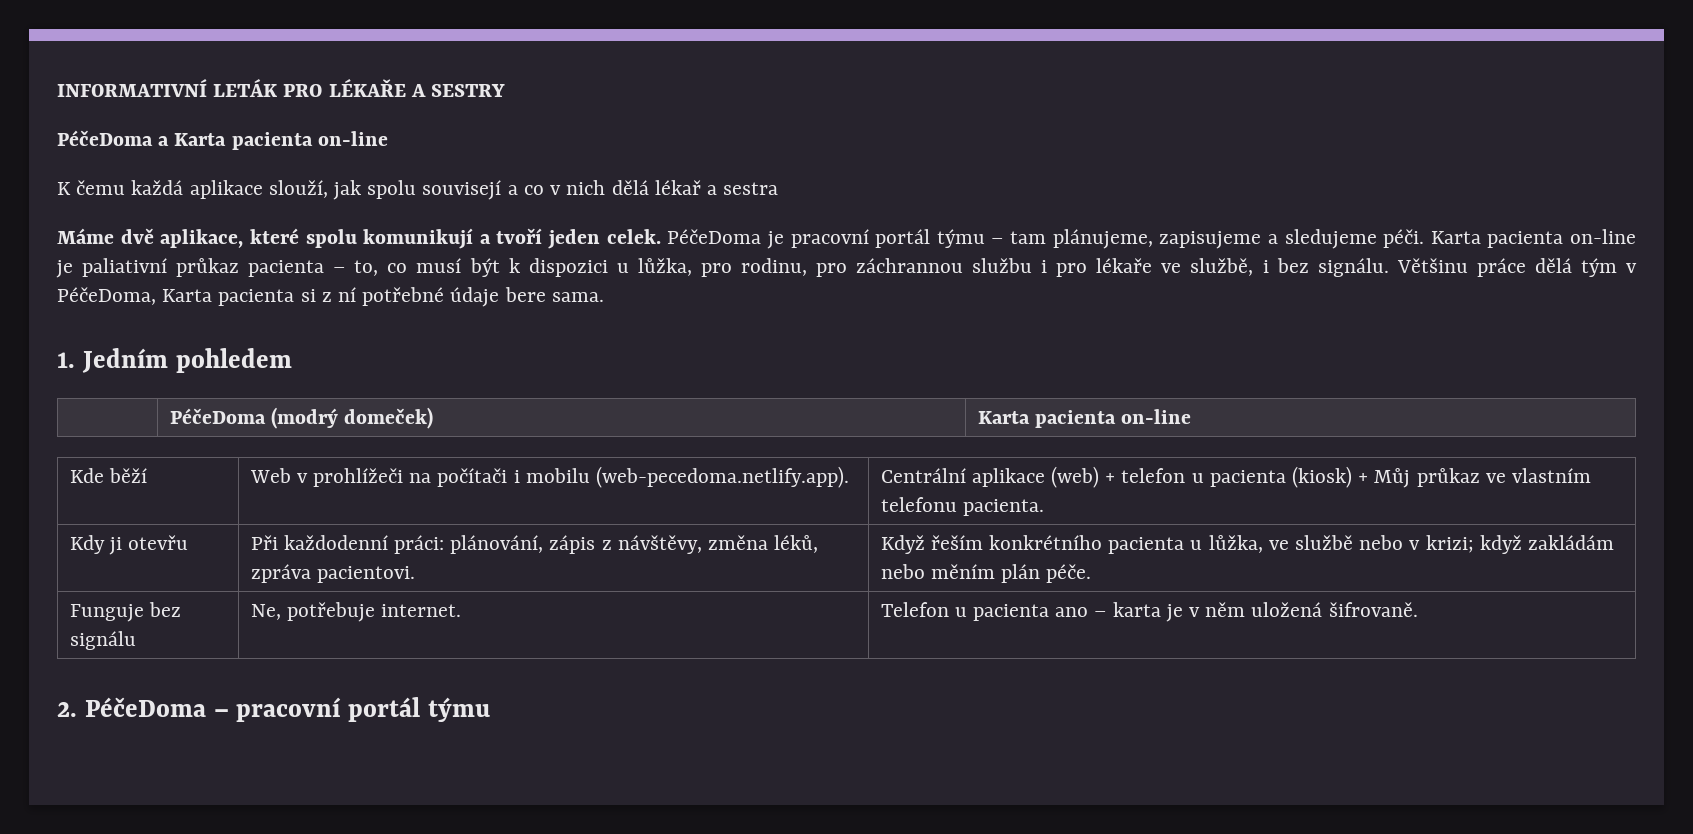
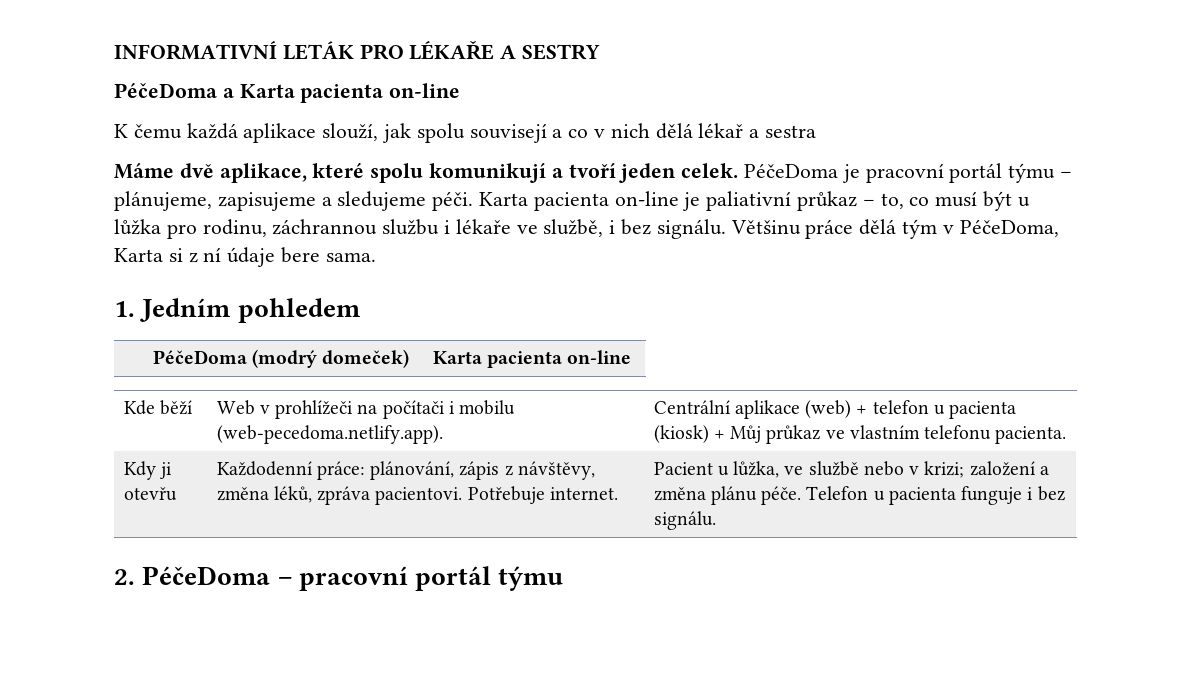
- PéčeDoma je pracovní portál týmu – tam plánujeme, zapisujeme a sledujeme péči.
+ PéčeDoma je pracovní portál týmu – plánujeme, zapisujeme a sledujeme péči.
- Karta pacienta on-line je paliativní průkaz pacienta – to, co musí být k dispozici u lůžka, pro rodinu, pro záchrannou službu i pro lékaře ve službě, i bez signálu.
+ Karta pacienta on-line je paliativní průkaz – to, co musí být u lůžka pro rodinu, záchrannou službu i lékaře ve službě, i bez signálu.
- Většinu práce dělá tým v PéčeDoma, Karta pacienta si z ní potřebné údaje bere sama.
+ Většinu práce dělá tým v PéčeDoma, Karta si z ní údaje bere sama.
- Kdy ji otevřu | Při každodenní práci: plánování, zápis z návštěvy, změna léků, zpráva pacientovi. | Když řeším konkrétního pacienta u lůžka, ve službě nebo v krizi; když zakládám nebo měním plán péče.
- Funguje bez signálu | Ne, potřebuje internet. | Telefon u pacienta ano – karta je v něm uložená šifrovaně.
+ Kdy ji otevřu | Každodenní práce: plánování, zápis z návštěvy, změna léků, zpráva pacientovi. Potřebuje internet. | Pacient u lůžka, ve službě nebo v krizi; založení a změna plánu péče. Telefon u pacienta funguje i bez signálu.

